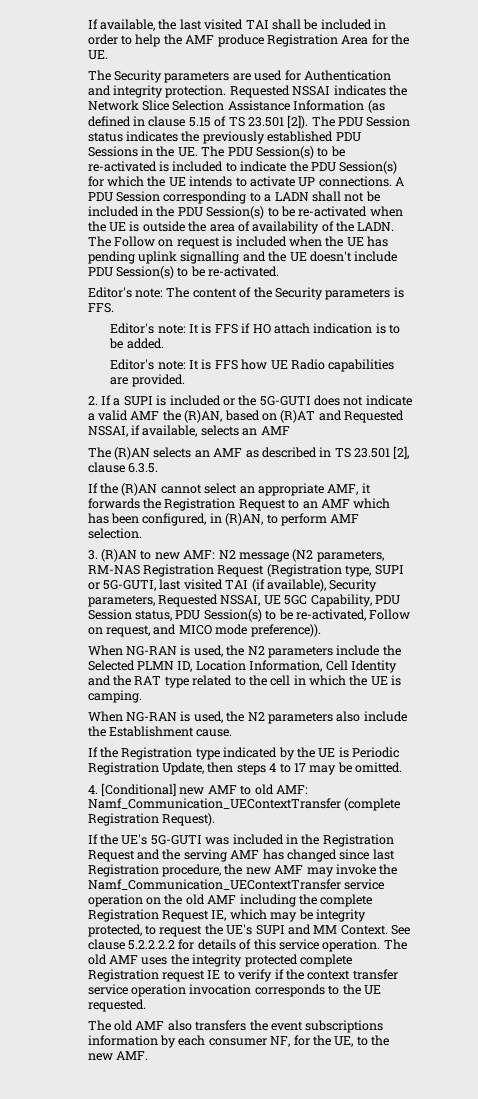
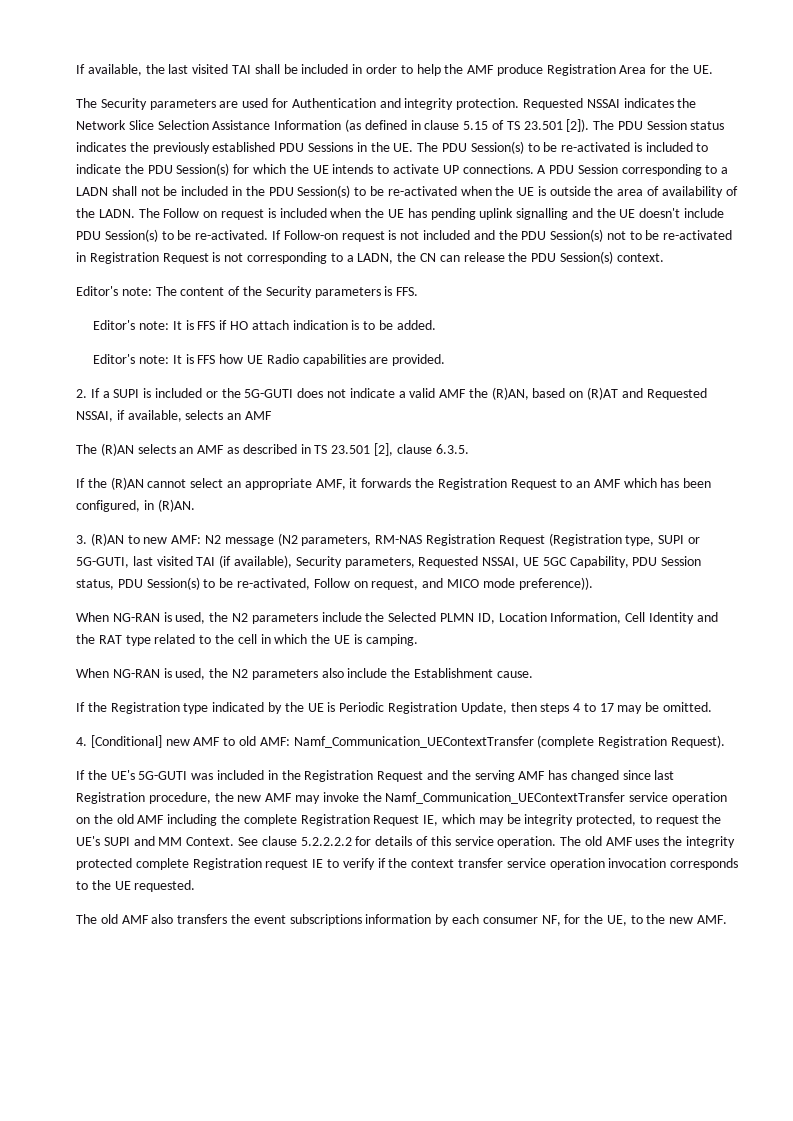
+ If Follow-on request is not included and the PDU Session(s) not to be re-activated in Registration Request is not corresponding to a LADN, the CN can release the PDU Session(s) context.
- If the (R)AN cannot select an appropriate AMF, it forwards the Registration Request to an AMF which has been configured, in (R)AN, to perform AMF selection.
+ If the (R)AN cannot select an appropriate AMF, it forwards the Registration Request to an AMF which has been configured, in (R)AN.

